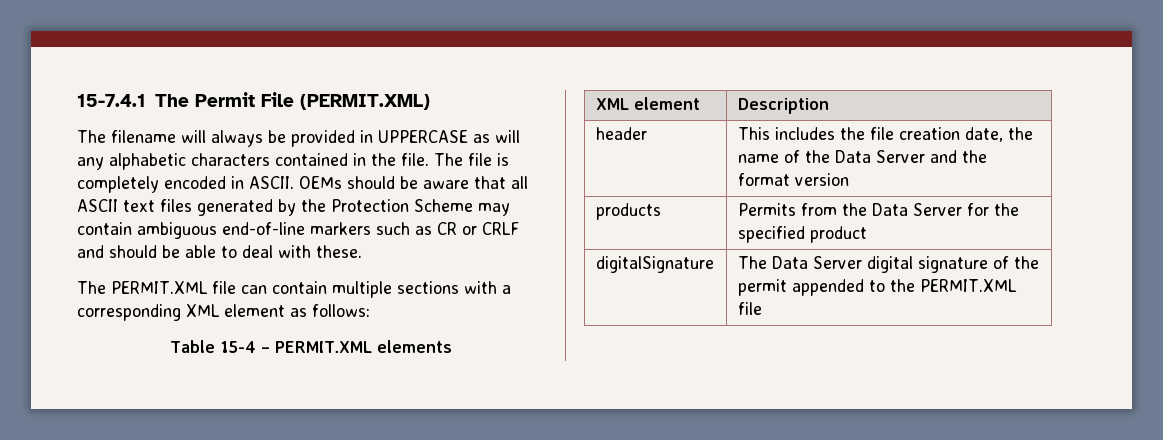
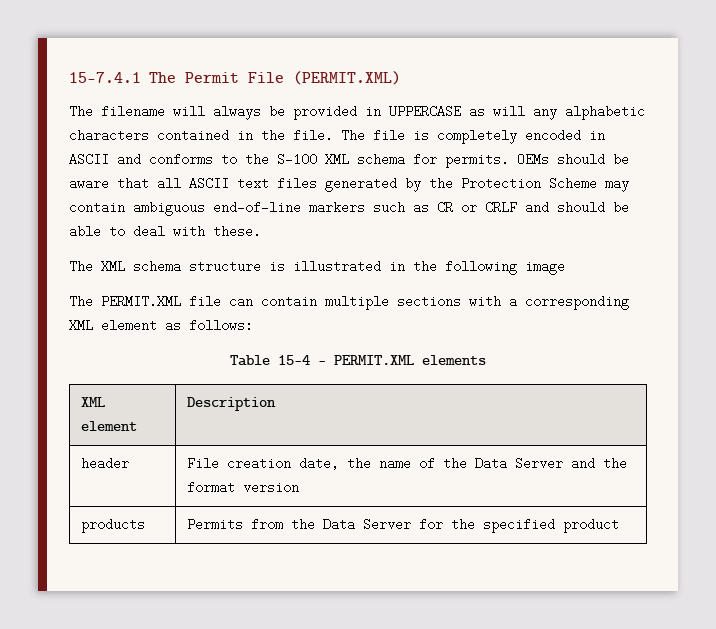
- The file is completely encoded in ASCII.
+ The file is completely encoded in ASCII and conforms to the S-100 XML schema for permits.
+ The XML schema structure is illustrated in the following image
- header | This includes the file creation date, the name of the Data Server and the format version
+ header | File creation date, the name of the Data Server and the format version
- digitalSignature | The Data Server digital signature of the permit appended to the PERMIT.XML file

